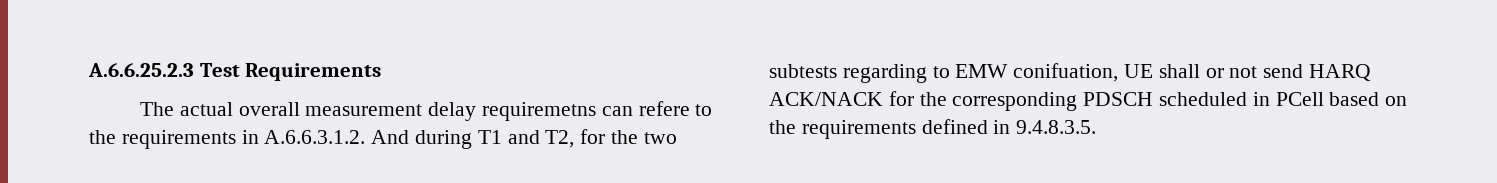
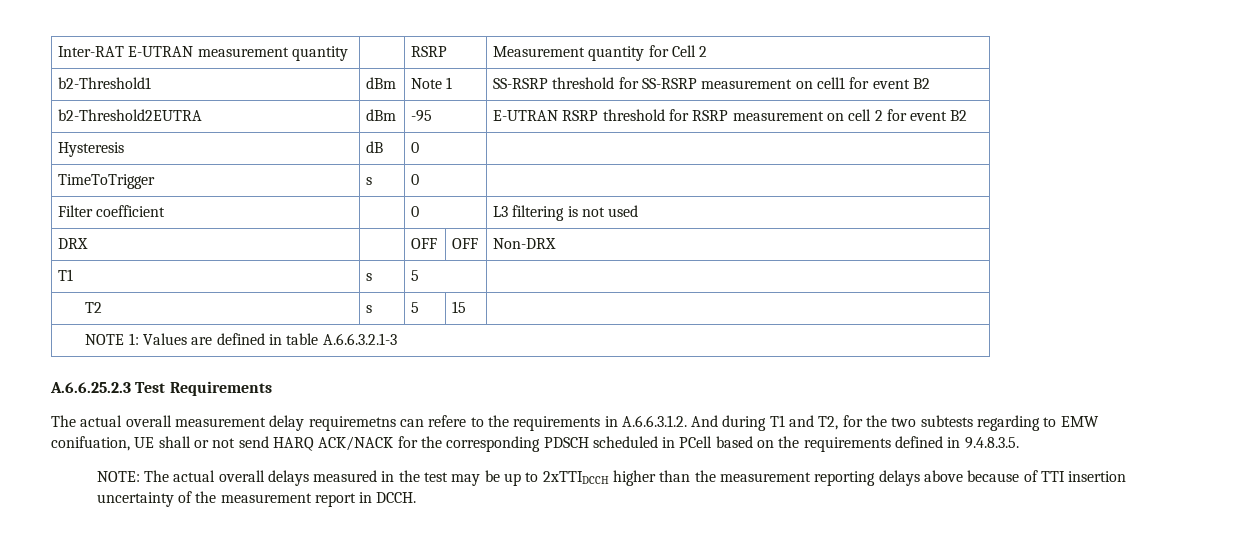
+ Inter-RAT E-UTRAN measurement quantity | | RSRP | Measurement quantity for Cell 2
+ b2-Threshold1 | dBm | Note 1 | SS-RSRP threshold for SS-RSRP measurement on cell1 for event B2
+ b2-Threshold2EUTRA | dBm | -95 | E-UTRAN RSRP threshold for RSRP measurement on cell 2 for event B2
+ Hysteresis | dB | 0 |
+ TimeToTrigger | s | 0 |
+ Filter coefficient | | 0 | L3 filtering is not used
+ DRX | | OFF | OFF | Non-DRX
+ T1 | s | 5 |
+ T2 | s | 5 | 15 |
+ NOTE 1: Values are defined in table A.6.6.3.2.1-3
+ NOTE: The actual overall delays measured in the test may be up to 2xTTIDCCH higher than the measurement reporting delays above because of TTI insertion uncertainty of the measurement report in DCCH.

